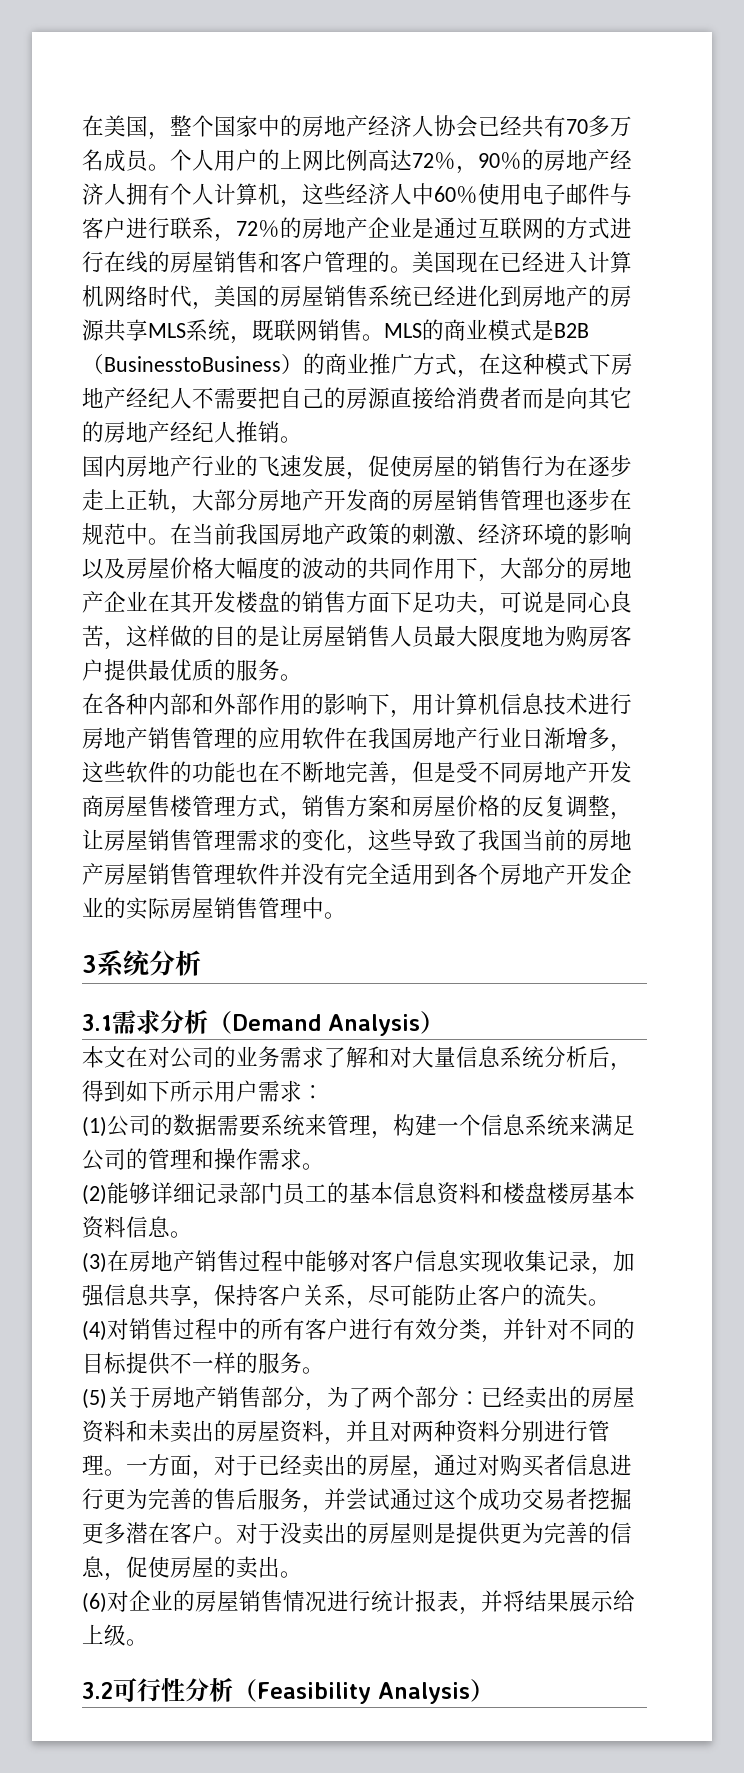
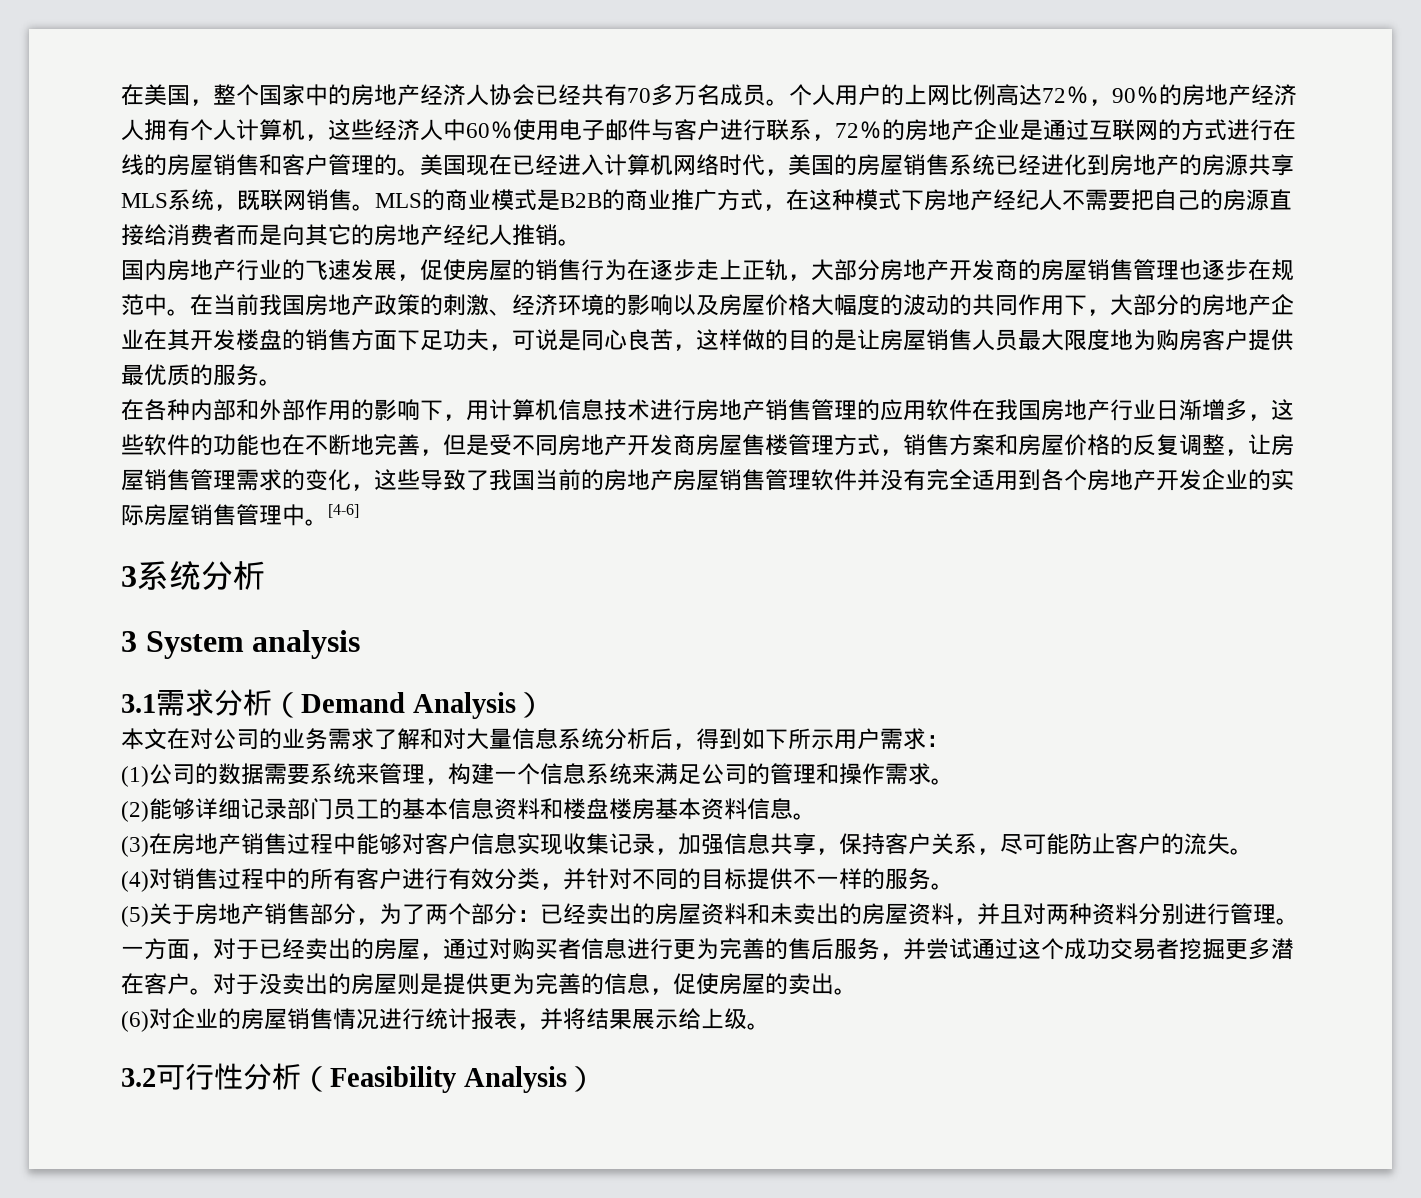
- MLS的商业模式是B2B（BusinesstoBusiness）的商业推广方式，在这种模式下房地产经纪人不需要把自己的房源直接给消费者而是向其它的房地产经纪人推销。
+ MLS的商业模式是B2B的商业推广方式，在这种模式下房地产经纪人不需要把自己的房源直接给消费者而是向其它的房地产经纪人推销。
+ [4-6]
+ 3 System analysis

